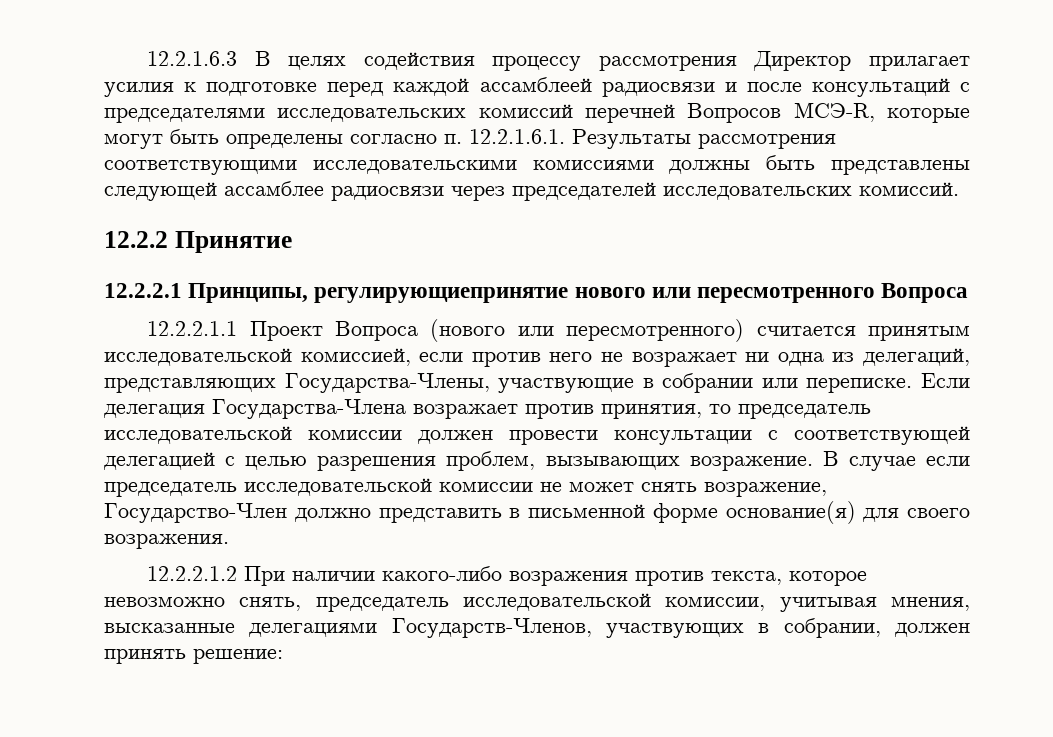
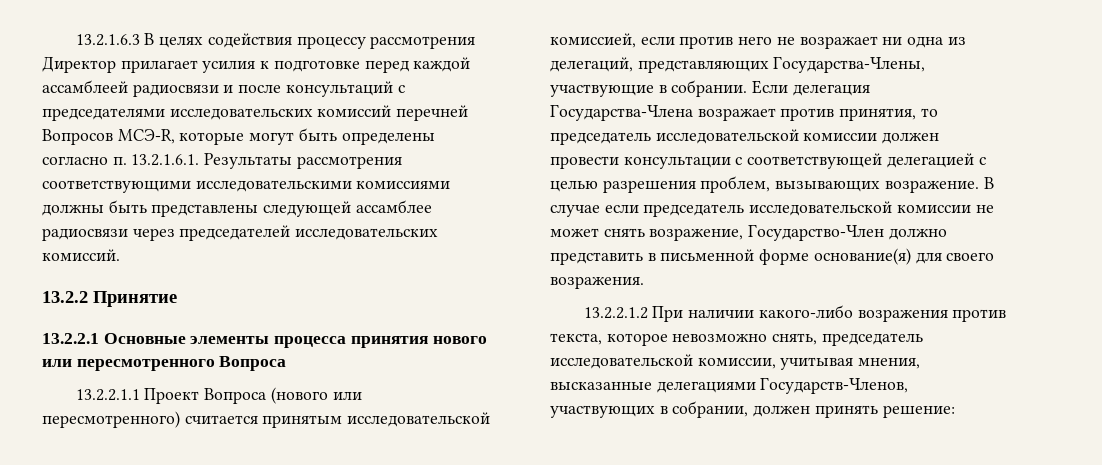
- 12.2.1.6.3 В целях содействия процессу рассмотрения Директор прилагает усилия к подготовке перед каждой ассамблеей радиосвязи и после консультаций с председателями исследовательских комиссий перечней Вопросов МСЭ-R, которые могут быть определены согласно п. 12.2.1.6.1. Результаты рассмотрения соответствующими исследовательскими комиссиями должны быть представлены следующей ассамблее радиосвязи через председателей исследовательских комиссий.
+ 13.2.1.6.3 В целях содействия процессу рассмотрения Директор прилагает усилия к подготовке перед каждой ассамблеей радиосвязи и после консультаций с председателями исследовательских комиссий перечней Вопросов МСЭ-R, которые могут быть определены согласно п. 13.2.1.6.1. Результаты рассмотрения соответствующими исследовательскими комиссиями должны быть представлены следующей ассамблее радиосвязи через председателей исследовательских комиссий.
- 12.2.2 Принятие
+ 13.2.2 Принятие
- 12.2.2.1 Принципы, регулирующиепринятие нового или пересмотренного Вопроса
+ 13.2.2.1 Основные элементы процесса принятия нового или пересмотренного Вопроса
- 12.2.2.1.1 Проект Вопроса (нового или пересмотренного) считается принятым исследовательской комиссией, если против него не возражает ни одна из делегаций, представляющих Государства-Члены, участвующие в собрании или переписке.
+ 13.2.2.1.1 Проект Вопроса (нового или пересмотренного) считается принятым исследовательской комиссией, если против него не возражает ни одна из делегаций, представляющих Государства-Члены, участвующие в собрании.
- 12.2.2.1.2 При наличии какого-либо возражения против текста, которое невозможно снять, председатель исследовательской комиссии, учитывая мнения, высказанные делегациями Государств-Членов, участвующих в собрании, должен принять решение:
+ 13.2.2.1.2 При наличии какого-либо возражения против текста, которое невозможно снять, председатель исследовательской комиссии, учитывая мнения, высказанные делегациями Государств-Членов, участвующих в собрании, должен принять решение:

